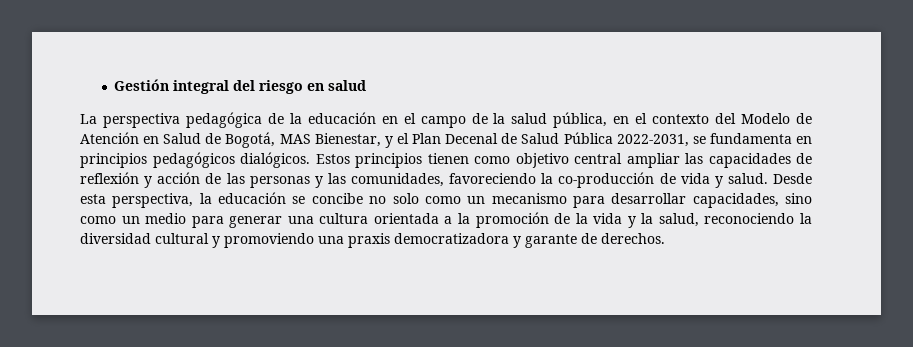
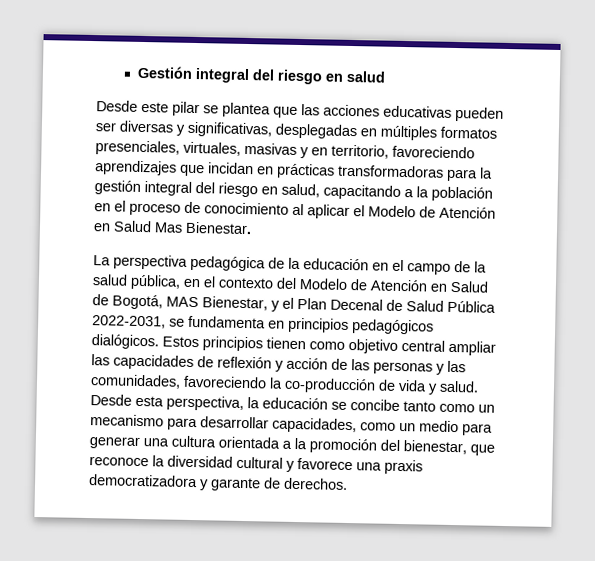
+ Desde este pilar se plantea que las acciones educativas pueden ser diversas y significativas, desplegadas en múltiples formatos presenciales, virtuales, masivas y en territorio, favoreciendo aprendizajes que incidan en prácticas transformadoras para la gestión integral del riesgo en salud, capacitando a la población en el proceso de conocimiento al aplicar el Modelo de Atención en Salud Mas Bienestar.
- Desde esta perspectiva, la educación se concibe no solo como un mecanismo para desarrollar capacidades, sino como un medio para generar una cultura orientada a la promoción de la vida y la salud, reconociendo la diversidad cultural y promoviendo una praxis democratizadora y garante de derechos.
+ Desde esta perspectiva, la educación se concibe tanto como un mecanismo para desarrollar capacidades, como un medio para generar una cultura orientada a la promoción del bienestar, que reconoce la diversidad cultural y favorece una praxis democratizadora y garante de derechos.

